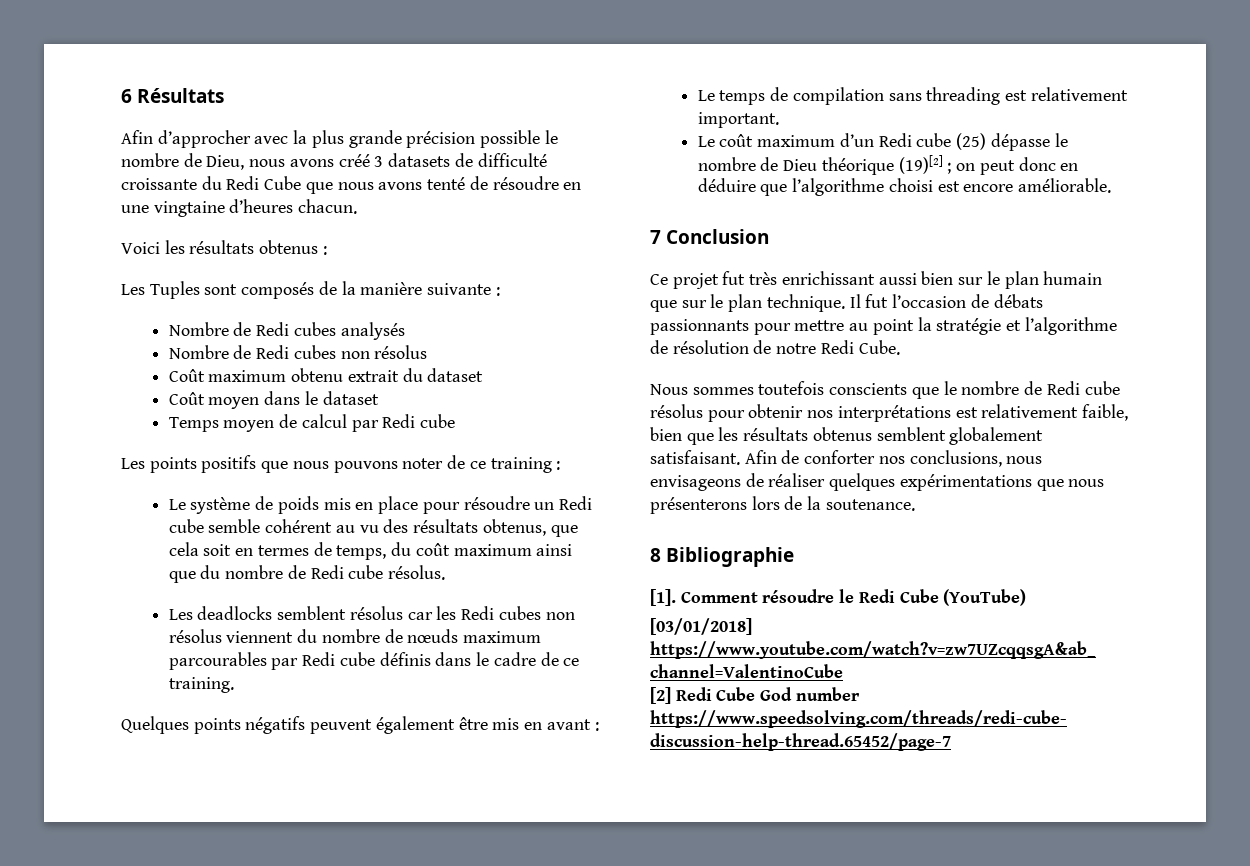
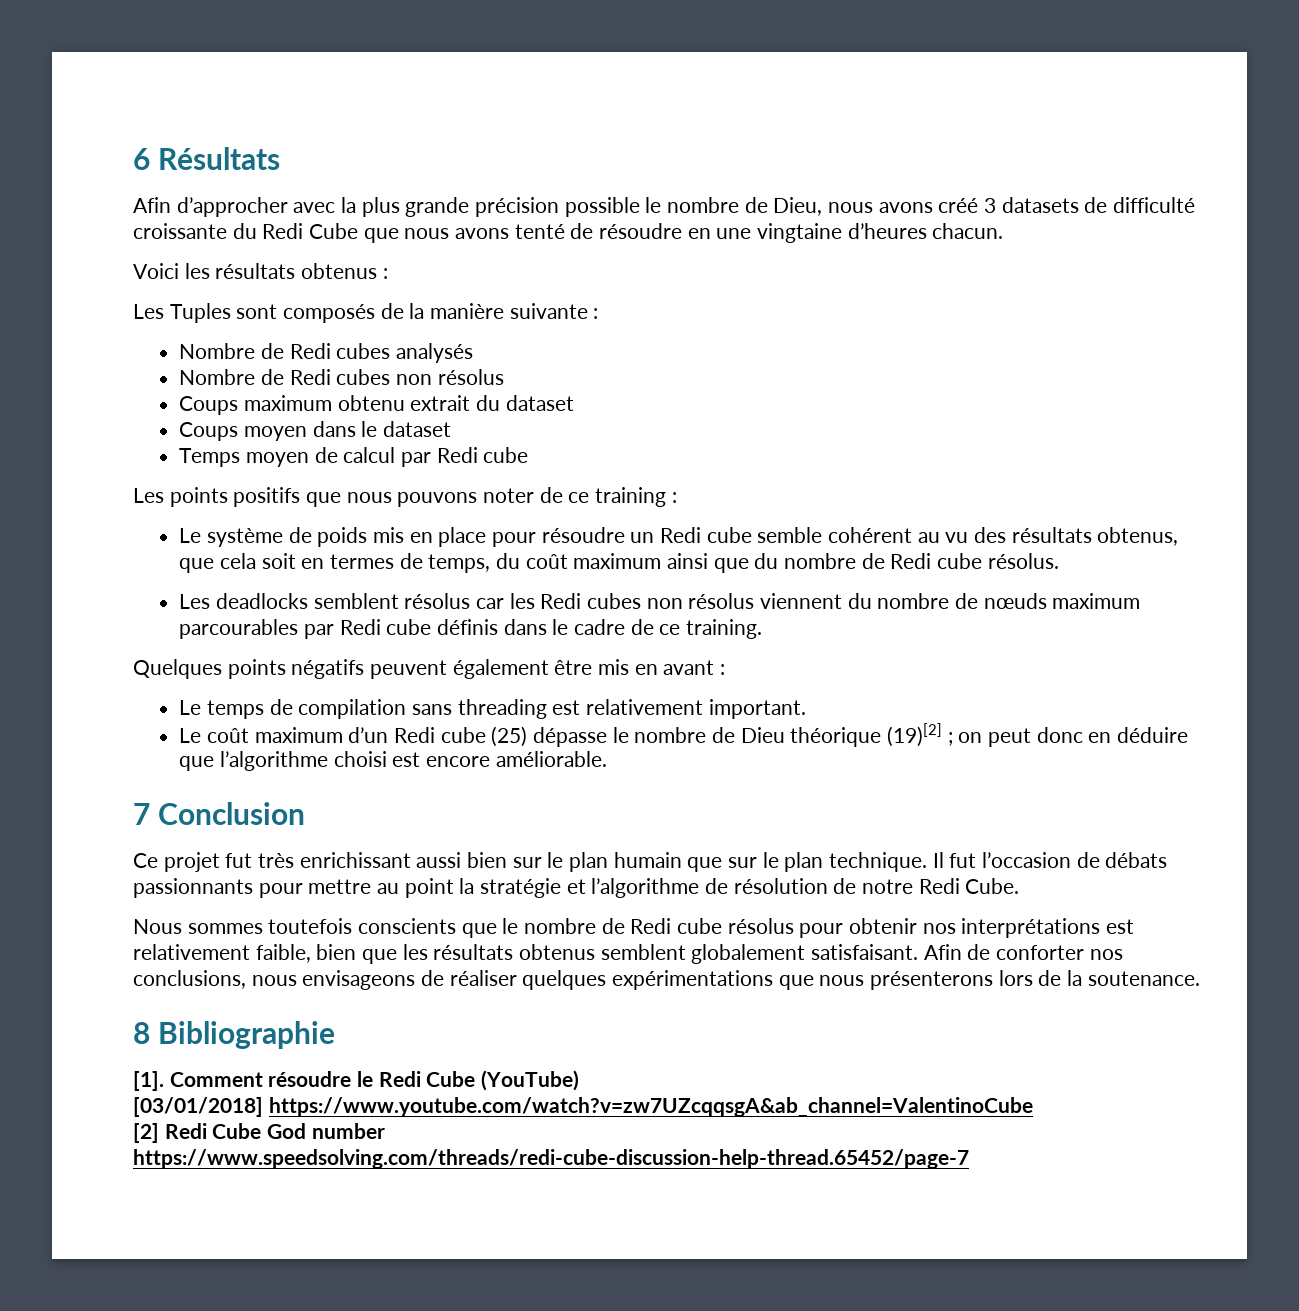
- Coût maximum obtenu extrait du dataset
+ Coups maximum obtenu extrait du dataset
- Coût moyen dans le dataset
+ Coups moyen dans le dataset

